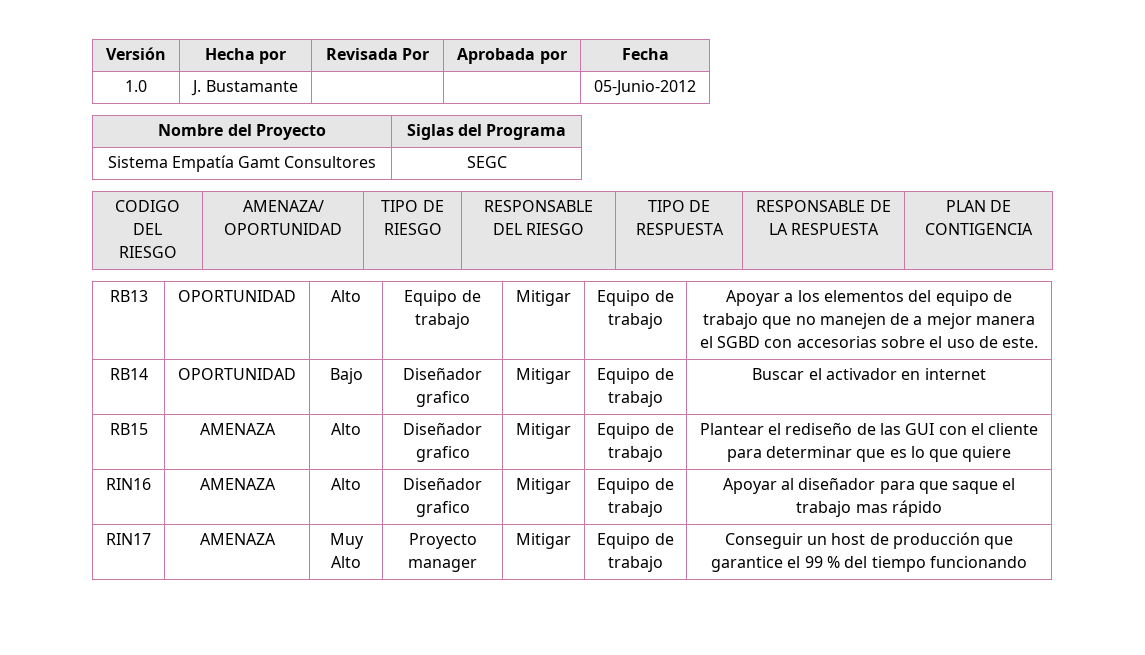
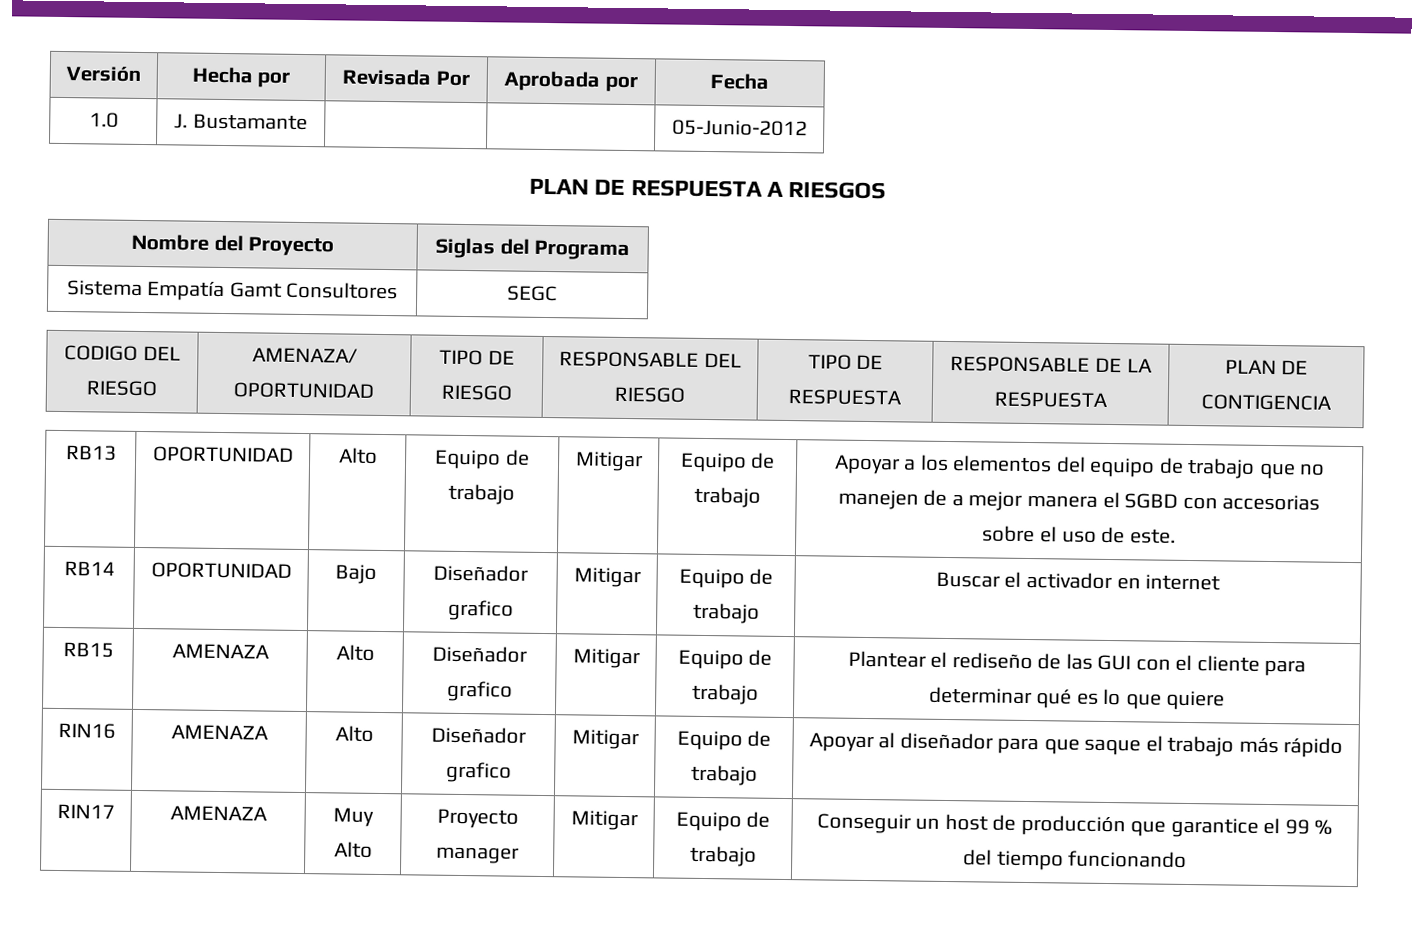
+ PLAN DE RESPUESTA A RIESGOS
- RB15 | AMENAZA | Alto | Diseñador grafico | Mitigar | Equipo de trabajo | Plantear el rediseño de las GUI con el cliente para determinar que es lo que quiere
+ RB15 | AMENAZA | Alto | Diseñador grafico | Mitigar | Equipo de trabajo | Plantear el rediseño de las GUI con el cliente para determinar qué es lo que quiere
- RIN16 | AMENAZA | Alto | Diseñador grafico | Mitigar | Equipo de trabajo | Apoyar al diseñador para que saque el trabajo mas rápido
+ RIN16 | AMENAZA | Alto | Diseñador grafico | Mitigar | Equipo de trabajo | Apoyar al diseñador para que saque el trabajo más rápido

